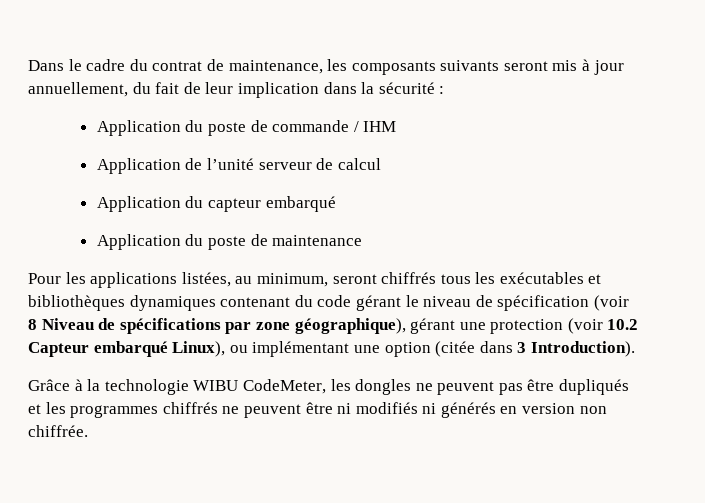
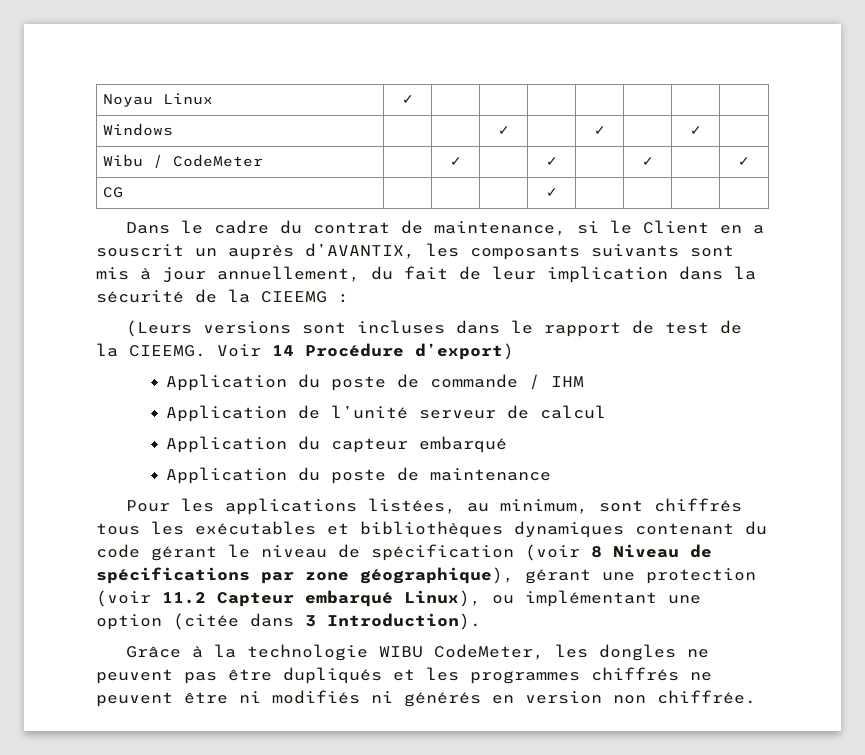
+ Noyau Linux | ✓ | | | | | | |
+ Windows | | | ✓ | | ✓ | | ✓ |
+ Wibu / CodeMeter | | ✓ | | ✓ | | ✓ | | ✓
+ CG | | | | ✓ | | | |
- Dans le cadre du contrat de maintenance, les composants suivants seront mis à jour annuellement, du fait de leur implication dans la sécurité :
+ Dans le cadre du contrat de maintenance, si le Client en a souscrit un auprès d’AVANTIX, les composants suivants sont mis à jour annuellement, du fait de leur implication dans la sécurité de la CIEEMG :
+ (Leurs versions sont incluses dans le rapport de test de la CIEEMG. Voir 14 Procédure d’export)
- Pour les applications listées, au minimum, seront chiffrés tous les exécutables et bibliothèques dynamiques contenant du code gérant le niveau de spécification (voir 8 Niveau de spécifications par zone géographique), gérant une protection (voir 10.2 Capteur embarqué Linux), ou implémentant une option (citée dans 3 Introduction).
+ Pour les applications listées, au minimum, sont chiffrés tous les exécutables et bibliothèques dynamiques contenant du code gérant le niveau de spécification (voir 8 Niveau de spécifications par zone géographique), gérant une protection (voir 11.2 Capteur embarqué Linux), ou implémentant une option (citée dans 3 Introduction).

